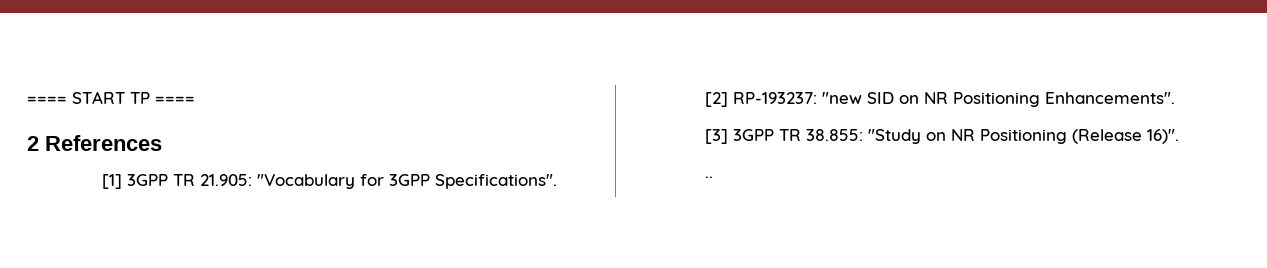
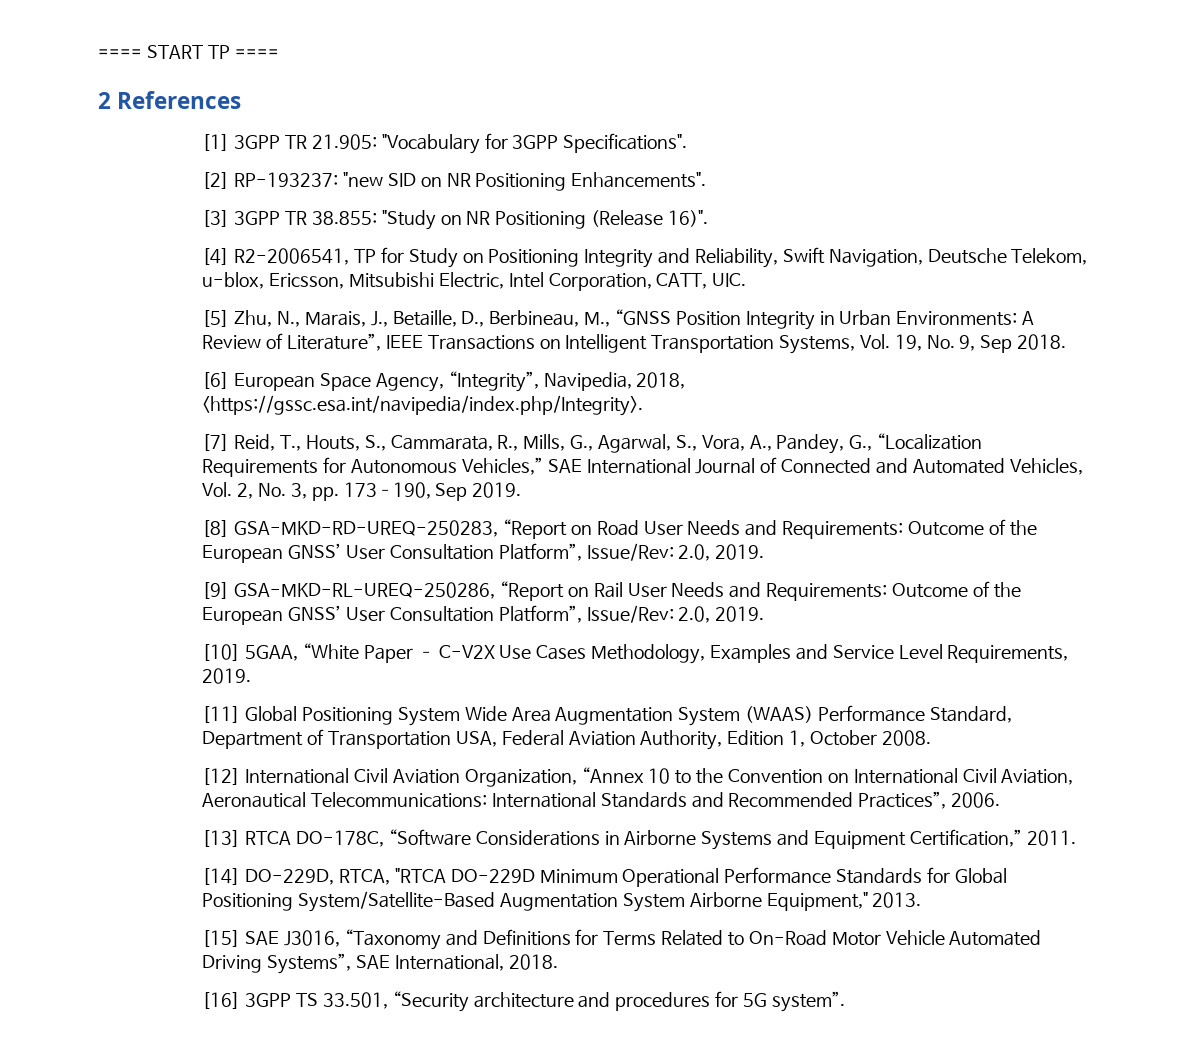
- ..
+ [4] R2-2006541, TP for Study on Positioning Integrity and Reliability, Swift Navigation, Deutsche Telekom, u-blox, Ericsson, Mitsubishi Electric, Intel Corporation, CATT, UIC.
+ [5] Zhu, N., Marais, J., Betaille, D., Berbineau, M., “GNSS Position Integrity in Urban Environments: A Review of Literature”, IEEE Transactions on Intelligent Transportation Systems, Vol. 19, No. 9, Sep 2018.
+ [6] European Space Agency, “Integrity”, Navipedia, 2018, <https://gssc.esa.int/navipedia/index.php/Integrity>.
+ [7] Reid, T., Houts, S., Cammarata, R., Mills, G., Agarwal, S., Vora, A., Pandey, G., “Localization Requirements for Autonomous Vehicles,” SAE International Journal of Connected and Automated Vehicles, Vol. 2, No. 3, pp. 173–190, Sep 2019.
+ [8] GSA-MKD-RD-UREQ-250283, “Report on Road User Needs and Requirements: Outcome of the European GNSS’ User Consultation Platform”, Issue/Rev: 2.0, 2019.
+ [9] GSA-MKD-RL-UREQ-250286, “Report on Rail User Needs and Requirements: Outcome of the European GNSS’ User Consultation Platform”, Issue/Rev: 2.0, 2019.
+ [10] 5GAA, “White Paper – C-V2X Use Cases Methodology, Examples and Service Level Requirements, 2019.
+ [11] Global Positioning System Wide Area Augmentation System (WAAS) Performance Standard, Department of Transportation USA, Federal Aviation Authority, Edition 1, October 2008.
+ [12] International Civil Aviation Organization, “Annex 10 to the Convention on International Civil Aviation, Aeronautical Telecommunications: International Standards and Recommended Practices”, 2006.
+ [13] RTCA DO-178C, “Software Considerations in Airborne Systems and Equipment Certification,” 2011.
+ [14] DO-229D, RTCA, "RTCA DO-229D Minimum Operational Performance Standards for Global Positioning System/Satellite-Based Augmentation System Airborne Equipment," 2013.
+ [15] SAE J3016, “Taxonomy and Definitions for Terms Related to On-Road Motor Vehicle Automated Driving Systems”, SAE International, 2018.
+ [16] 3GPP TS 33.501, “Security architecture and procedures for 5G system”.

